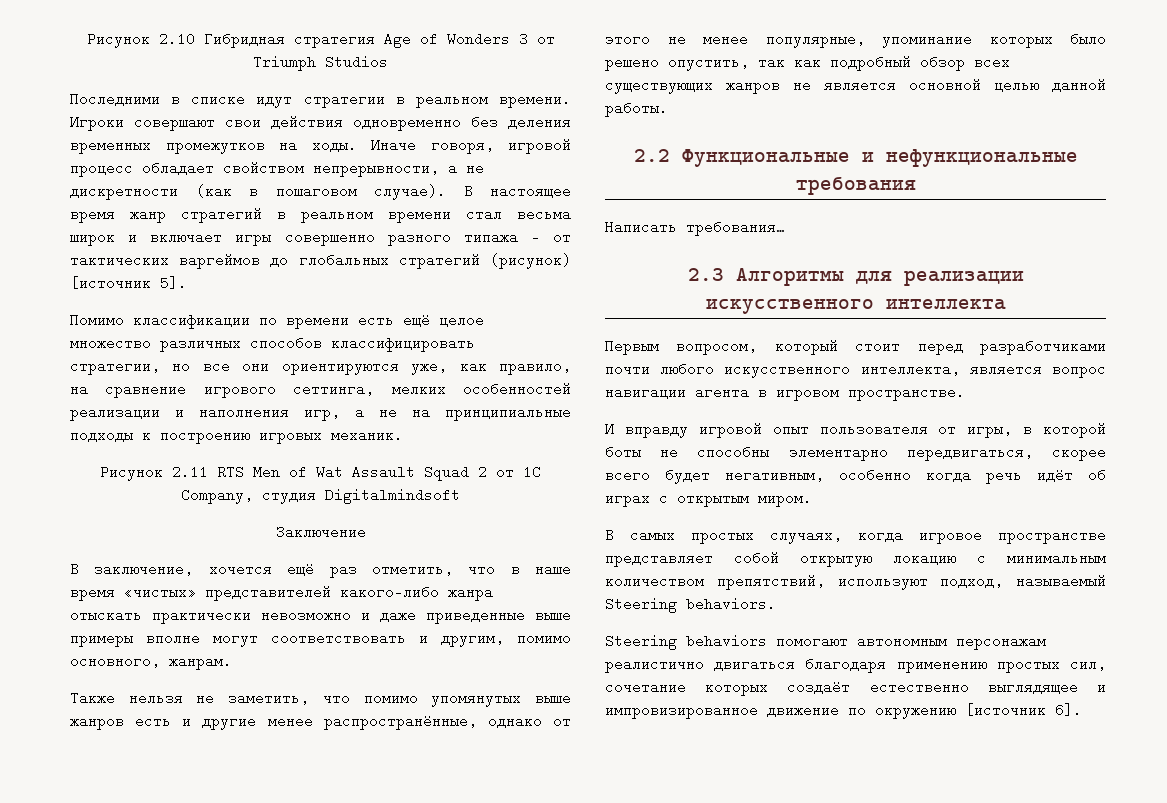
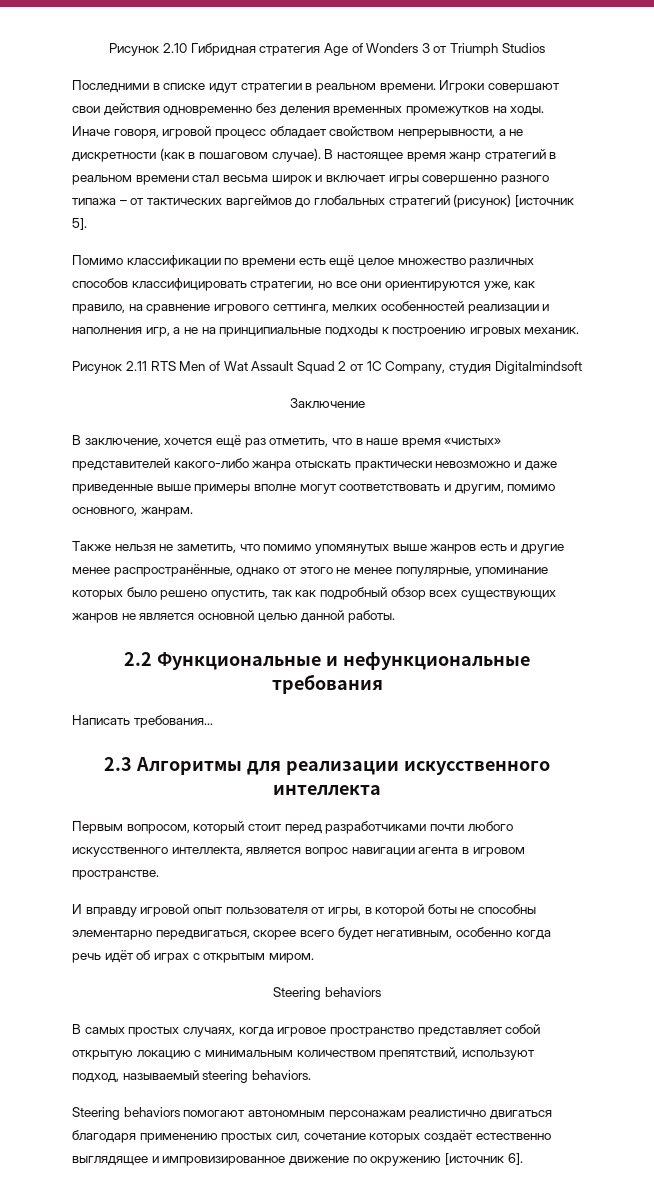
  И вправду игровой опыт пользователя от игры, в которой боты не способны элементарно передвигаться, скорее всего будет негативным, особенно когда речь идёт об играх с открытым миром.
+ Steering behaviors
- В самых простых случаях, когда игровое пространстве представляет собой открытую локацию с минимальным количеством препятствий, используют подход, называемый Steering behaviors.
+ В самых простых случаях, когда игровое пространство представляет собой открытую локацию с минимальным количеством препятствий, используют подход, называемый steering behaviors.

